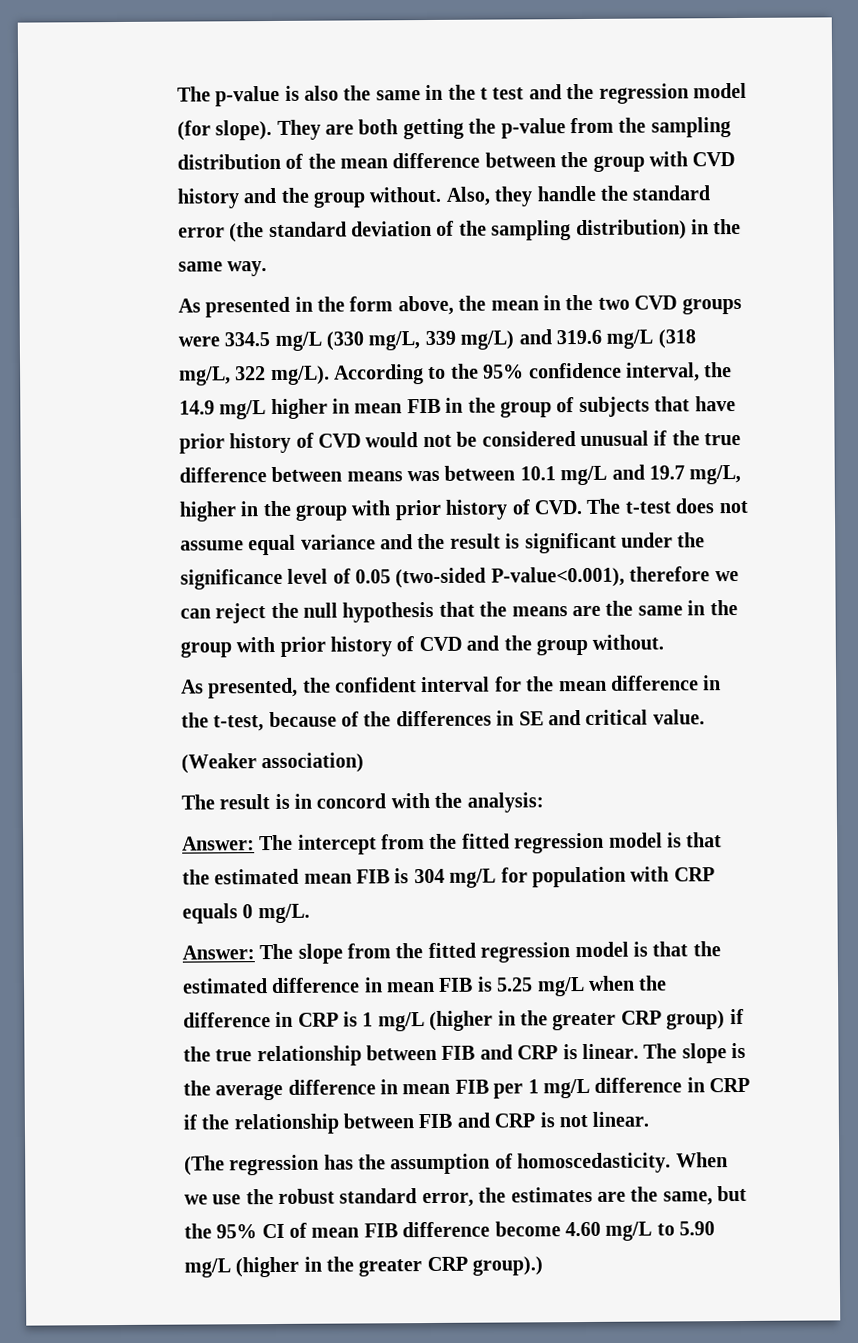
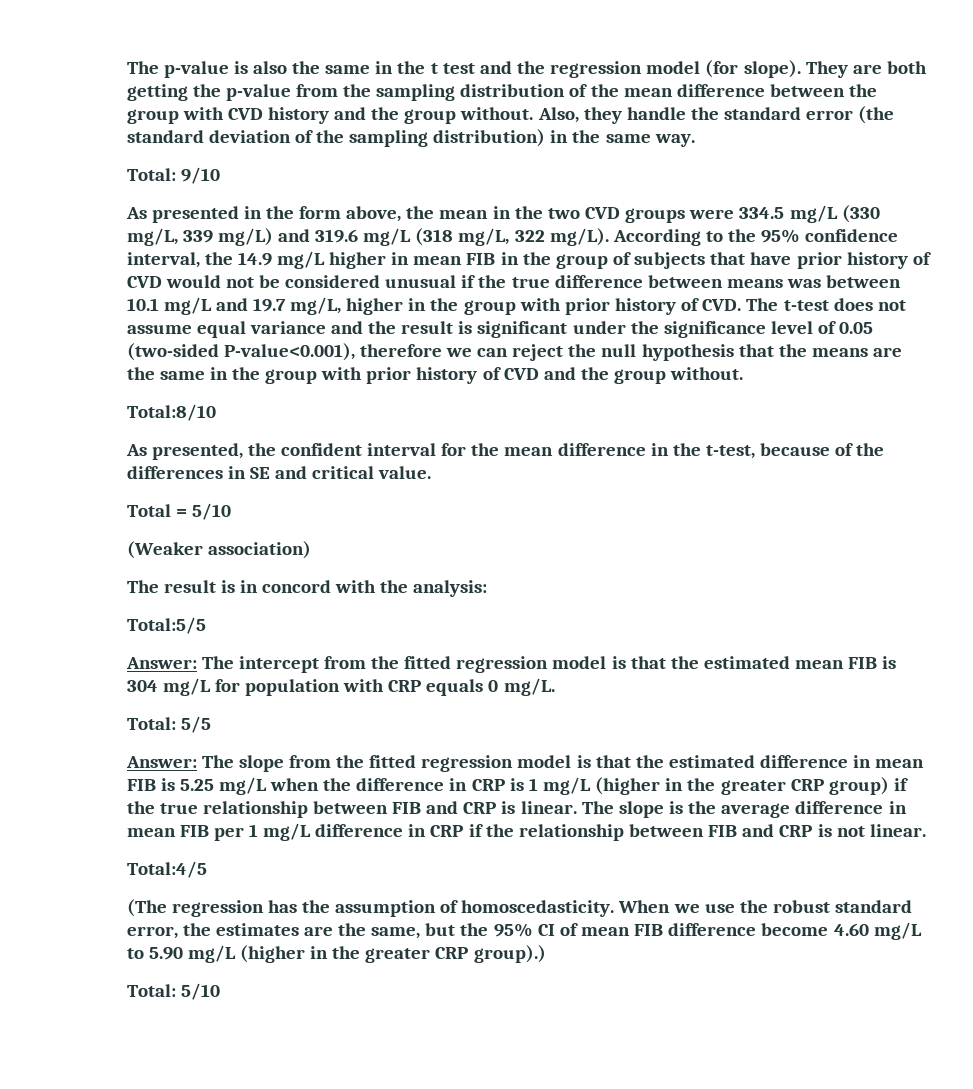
+ Total: 9/10
+ Total:8/10
+ Total = 5/10
+ Total:5/5
+ Total: 5/5
+ Total:4/5
+ Total: 5/10

